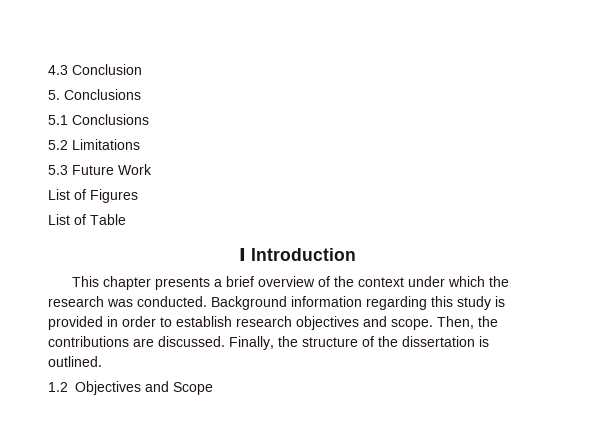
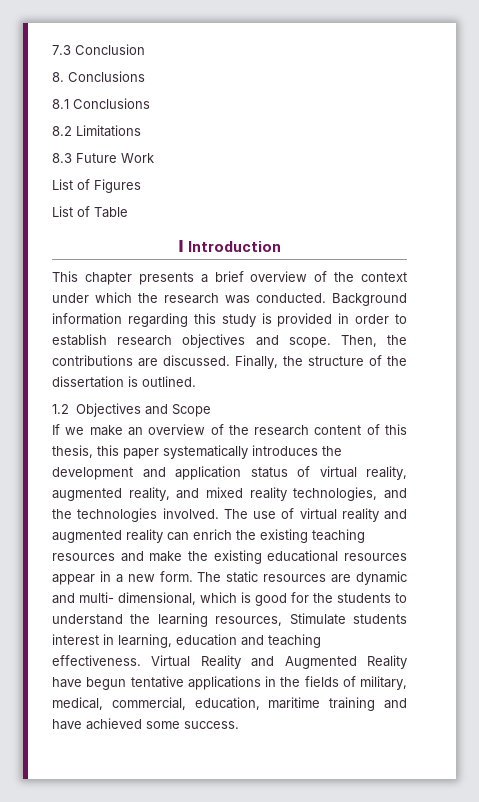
- 4.3 Conclusion
+ 7.3 Conclusion
- 5. Conclusions
- 5.1 Conclusions
- 5.2 Limitations
+ 8. Conclusions
+ 8.1 Conclusions
+ 8.2 Limitations
- 5.3 Future Work
+ 8.3 Future Work
+ If we make an overview of the research content of this thesis, this paper systematically introduces the development and application status of virtual reality, augmented reality, and mixed reality technologies, and the technologies involved. The use of virtual reality and augmented reality can enrich the existing teaching resources and make the existing educational resources appear in a new form. The static resources are dynamic and multi- dimensional, which is good for the students to understand the learning resources, Stimulate students interest in learning, education and teaching effectiveness. Virtual Reality and Augmented Reality have begun tentative applications in the fields of military, medical, commercial, education, maritime training and have achieved some success.

